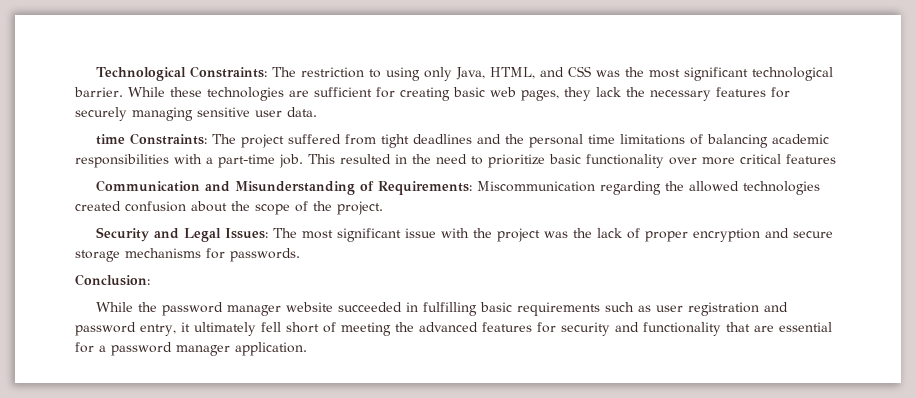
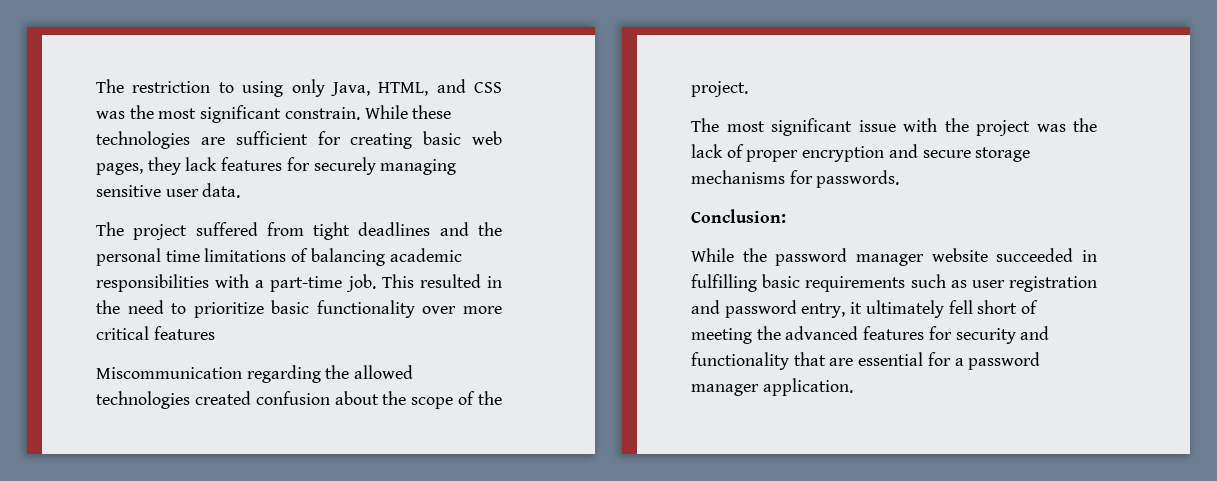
- Technological Constraints: The restriction to using only Java, HTML, and CSS was the most significant technological barrier.
+ The restriction to using only Java, HTML, and CSS was the most significant constrain.
- While these technologies are sufficient for creating basic web pages, they lack the necessary features for securely managing sensitive user data.
+ While these technologies are sufficient for creating basic web pages, they lack features for securely managing sensitive user data.
- time Constraints: The project suffered from tight deadlines and the personal time limitations of balancing academic responsibilities with a part-time job.
+ The project suffered from tight deadlines and the personal time limitations of balancing academic responsibilities with a part-time job.
- Communication and Misunderstanding of Requirements: Miscommunication regarding the allowed technologies created confusion about the scope of the project.
+ Miscommunication regarding the allowed technologies created confusion about the scope of the project.
- Security and Legal Issues: The most significant issue with the project was the lack of proper encryption and secure storage mechanisms for passwords.
+ The most significant issue with the project was the lack of proper encryption and secure storage mechanisms for passwords.

